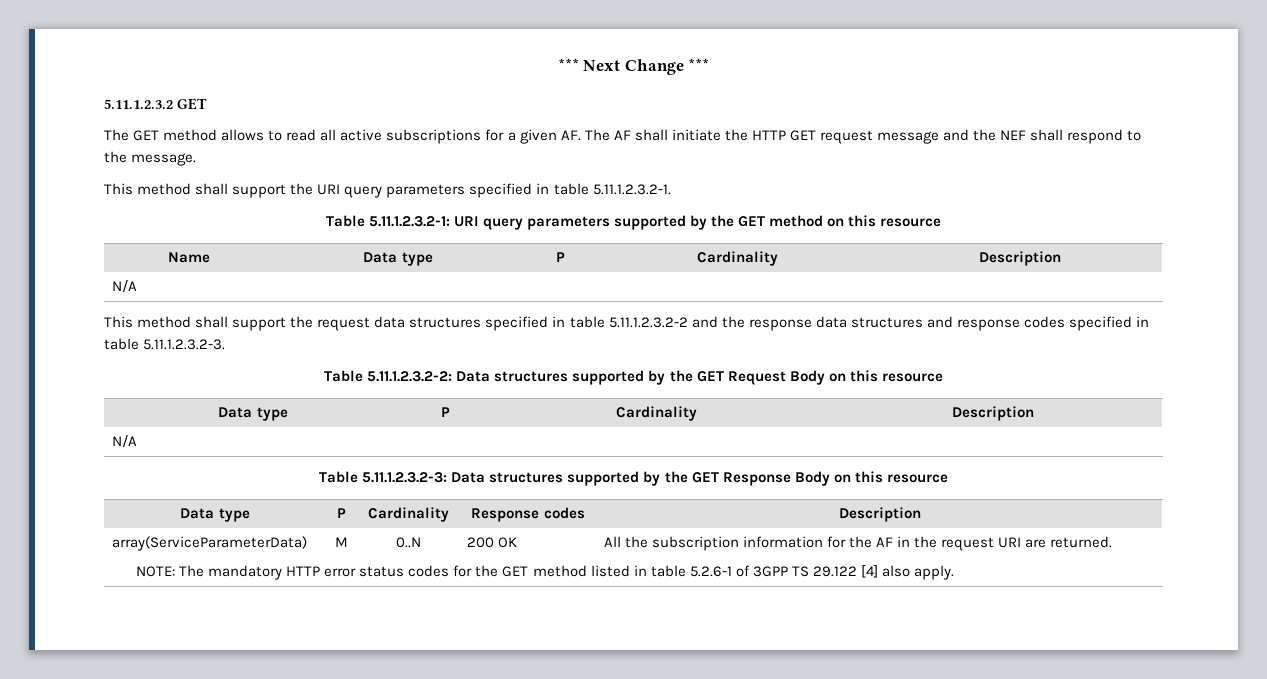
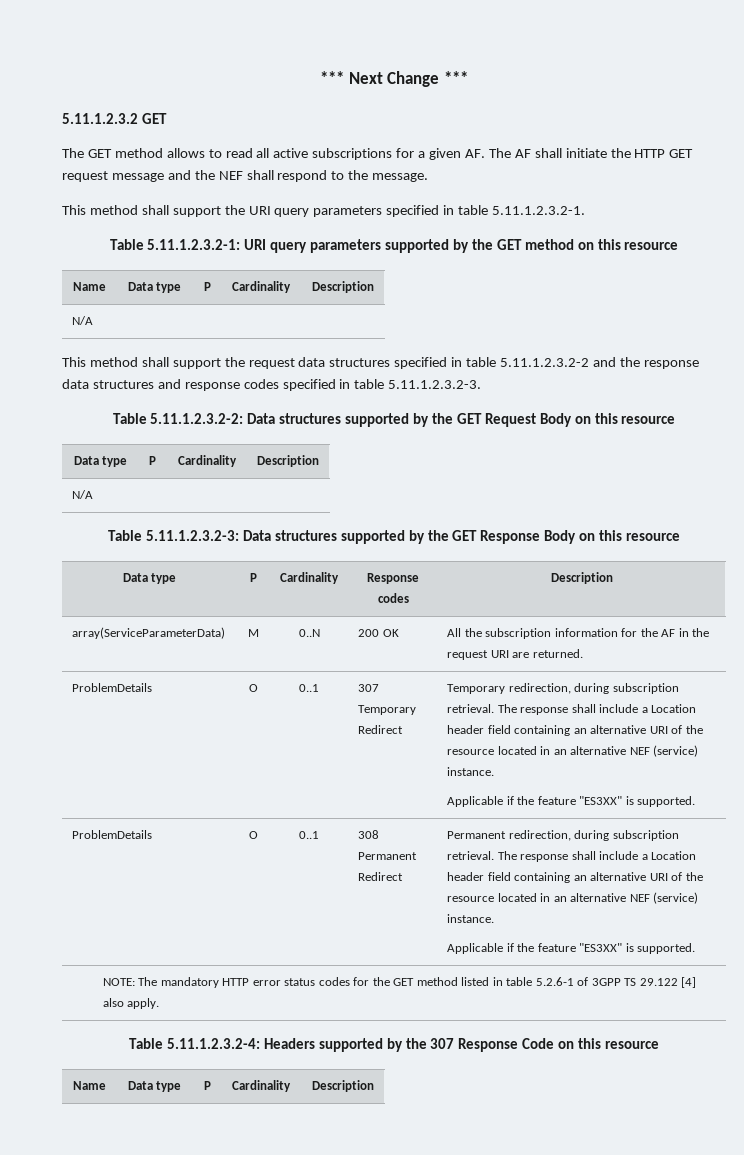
+ ProblemDetails | O | 0..1 | 307 Temporary Redirect | Temporary redirection, during subscription retrieval. The response shall include a Location header field containing an alternative URI of the resource located in an alternative NEF (service) instance.
+ Applicable if the feature "ES3XX" is supported.
+ ProblemDetails | O | 0..1 | 308 Permanent Redirect | Permanent redirection, during subscription retrieval. The response shall include a Location header field containing an alternative URI of the resource located in an alternative NEF (service) instance.
+ Applicable if the feature "ES3XX" is supported.
+ Table 5.11.1.2.3.2-4: Headers supported by the 307 Response Code on this resource
+ Name | Data type | P | Cardinality | Description

